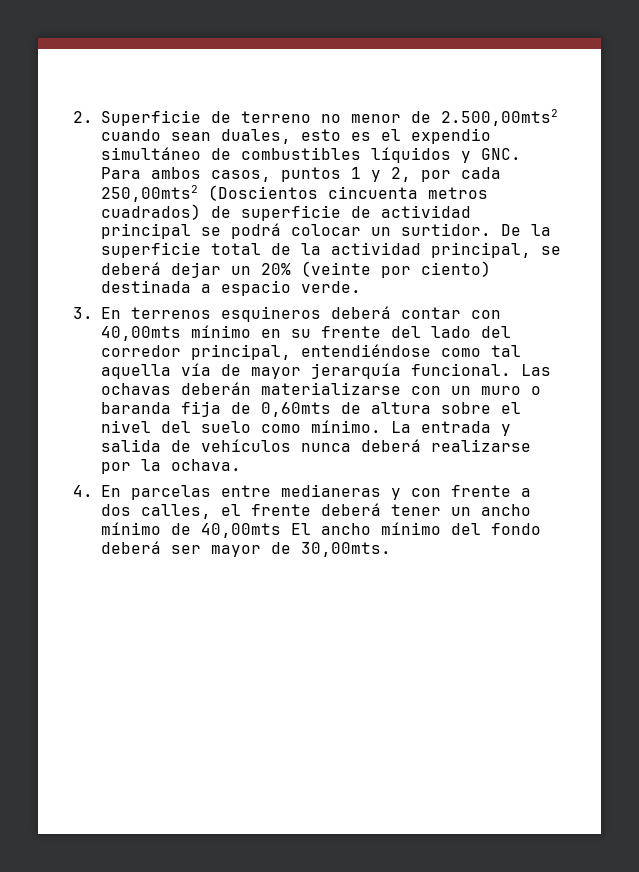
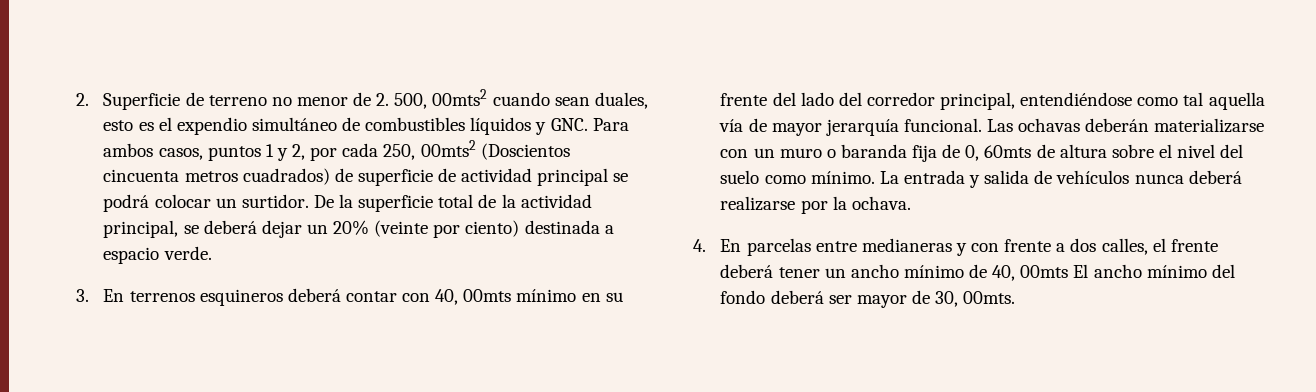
- 2. Superficie de terreno no menor de 2.500,00mts2 cuando sean duales, esto es el expendio simultáneo de combustibles líquidos y GNC. Para ambos casos, puntos 1 y 2, por cada 250,00mts2 (Doscientos cincuenta metros cuadrados) de superficie de actividad principal se podrá colocar un surtidor.
+ 2. Superficie de terreno no menor de 2. 500, 00mts2 cuando sean duales, esto es el expendio simultáneo de combustibles líquidos y GNC. Para ambos casos, puntos 1 y 2, por cada 250, 00mts2 (Doscientos cincuenta metros cuadrados) de superficie de actividad principal se podrá colocar un surtidor.
- 3. En terrenos esquineros deberá contar con 40,00mts mínimo en su frente del lado del corredor principal, entendiéndose como tal aquella vía de mayor jerarquía funcional.
+ 3. En terrenos esquineros deberá contar con 40, 00mts mínimo en su frente del lado del corredor principal, entendiéndose como tal aquella vía de mayor jerarquía funcional.
- Las ochavas deberán materializarse con un muro o baranda fija de 0,60mts de altura sobre el nivel del suelo como mínimo.
+ Las ochavas deberán materializarse con un muro o baranda fija de 0, 60mts de altura sobre el nivel del suelo como mínimo.
- 4. En parcelas entre medianeras y con frente a dos calles, el frente deberá tener un ancho mínimo de 40,00mts El ancho mínimo del fondo deberá ser mayor de 30,00mts.
+ 4. En parcelas entre medianeras y con frente a dos calles, el frente deberá tener un ancho mínimo de 40, 00mts El ancho mínimo del fondo deberá ser mayor de 30, 00mts.

